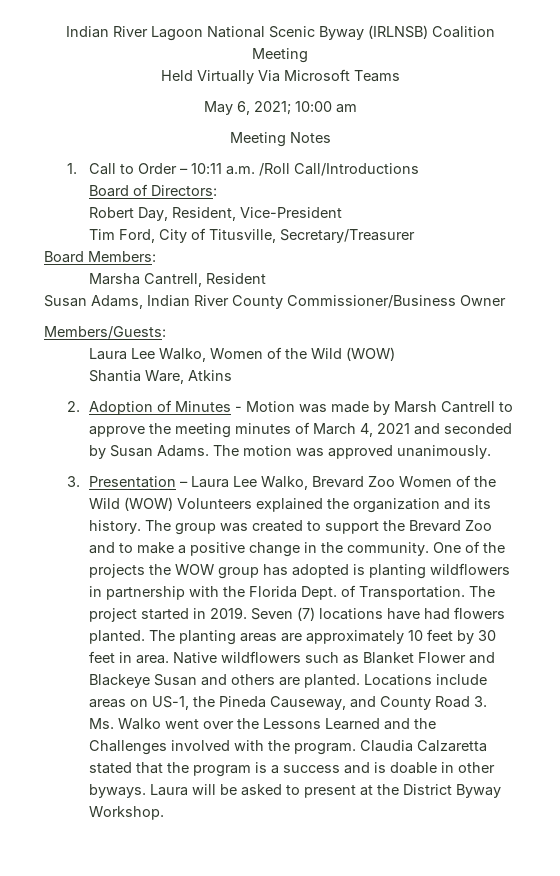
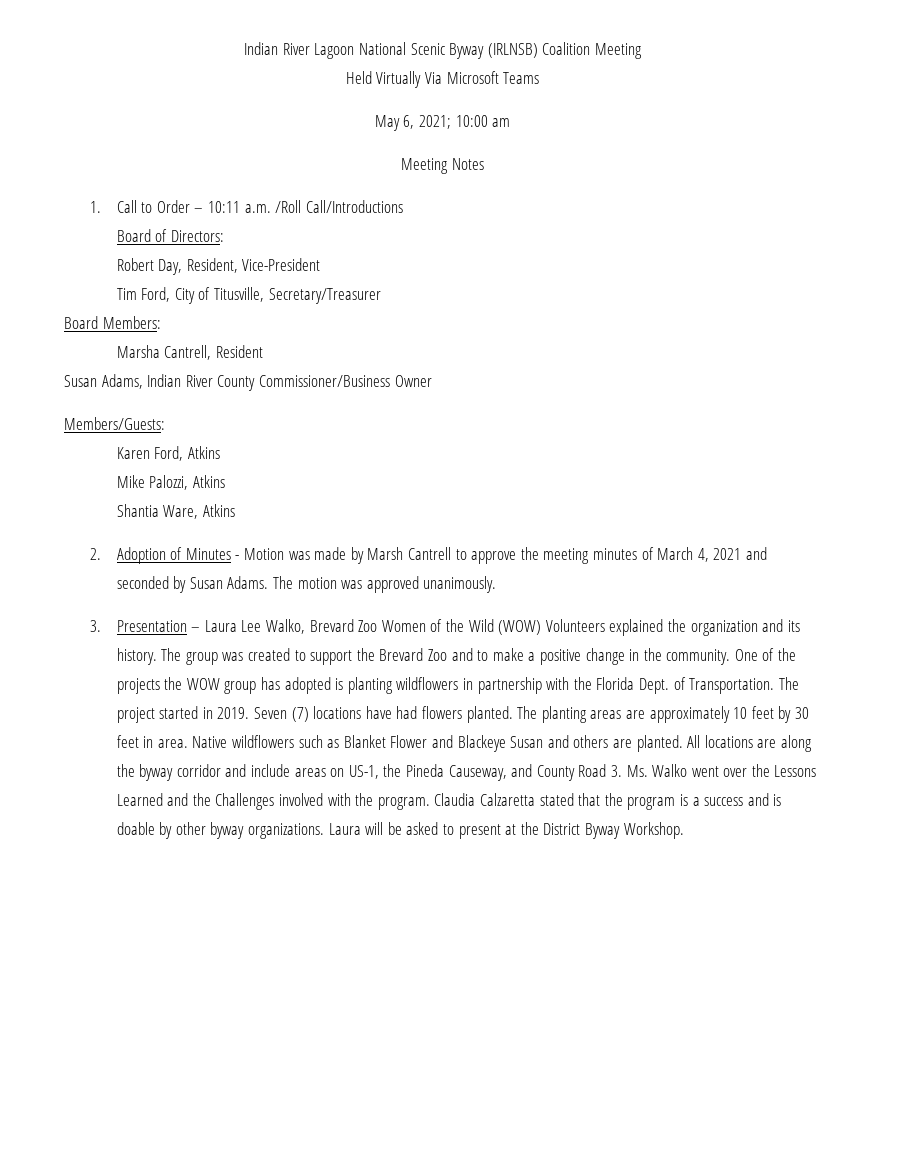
- Laura Lee Walko, Women of the Wild (WOW)
+ Karen Ford, Atkins
+ Mike Palozzi, Atkins
- Locations include areas on US-1, the Pineda Causeway, and County Road 3. Ms. Walko went over the Lessons Learned and the Challenges involved with the program.
+ All locations are along the byway corridor and include areas on US-1, the Pineda Causeway, and County Road 3. Ms. Walko went over the Lessons Learned and the Challenges involved with the program.
- Claudia Calzaretta stated that the program is a success and is doable in other byways.
+ Claudia Calzaretta stated that the program is a success and is doable by other byway organizations.

